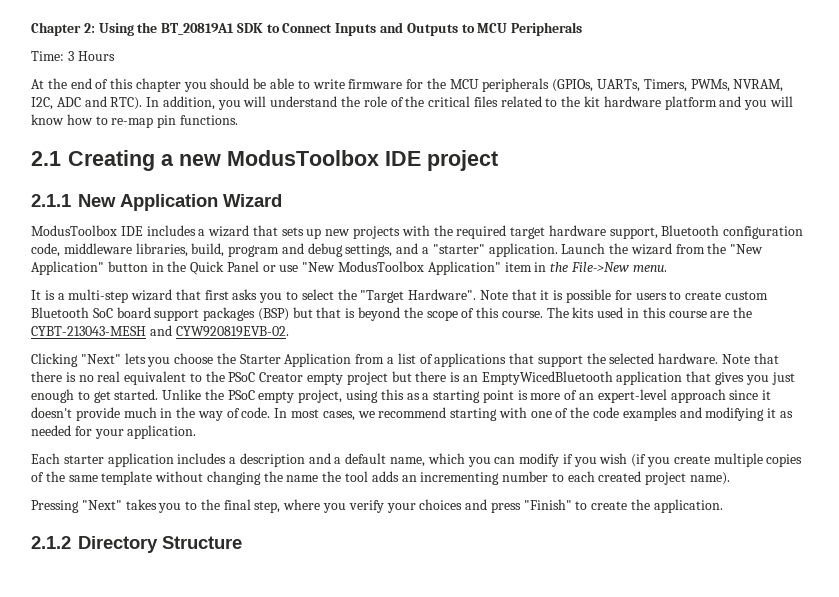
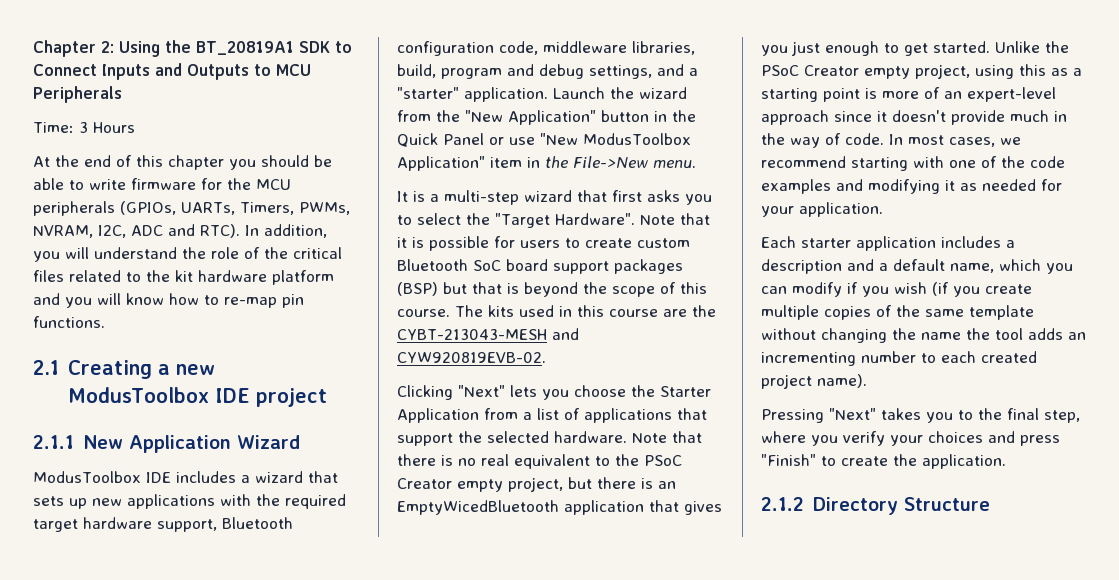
- ModusToolbox IDE includes a wizard that sets up new projects with the required target hardware support, Bluetooth configuration code, middleware libraries, build, program and debug settings, and a "starter" application.
+ ModusToolbox IDE includes a wizard that sets up new applications with the required target hardware support, Bluetooth configuration code, middleware libraries, build, program and debug settings, and a "starter" application.
- Note that there is no real equivalent to the PSoC Creator empty project but there is an EmptyWicedBluetooth application that gives you just enough to get started.
+ Note that there is no real equivalent to the PSoC Creator empty project, but there is an EmptyWicedBluetooth application that gives you just enough to get started.
- Unlike the PSoC empty project, using this as a starting point is more of an expert-level approach since it doesn't provide much in the way of code.
+ Unlike the PSoC Creator empty project, using this as a starting point is more of an expert-level approach since it doesn't provide much in the way of code.

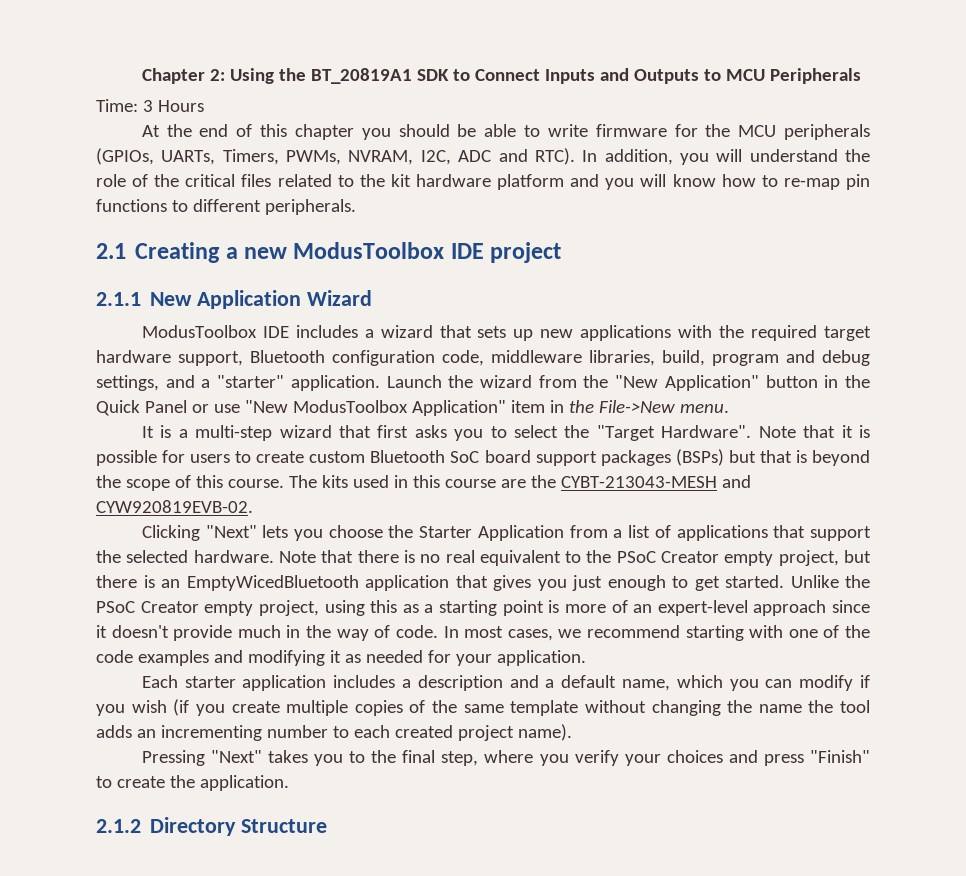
- In addition, you will understand the role of the critical files related to the kit hardware platform and you will know how to re-map pin functions.
+ In addition, you will understand the role of the critical files related to the kit hardware platform and you will know how to re-map pin functions to different peripherals.
- Note that it is possible for users to create custom Bluetooth SoC board support packages (BSP) but that is beyond the scope of this course.
+ Note that it is possible for users to create custom Bluetooth SoC board support packages (BSPs) but that is beyond the scope of this course.

